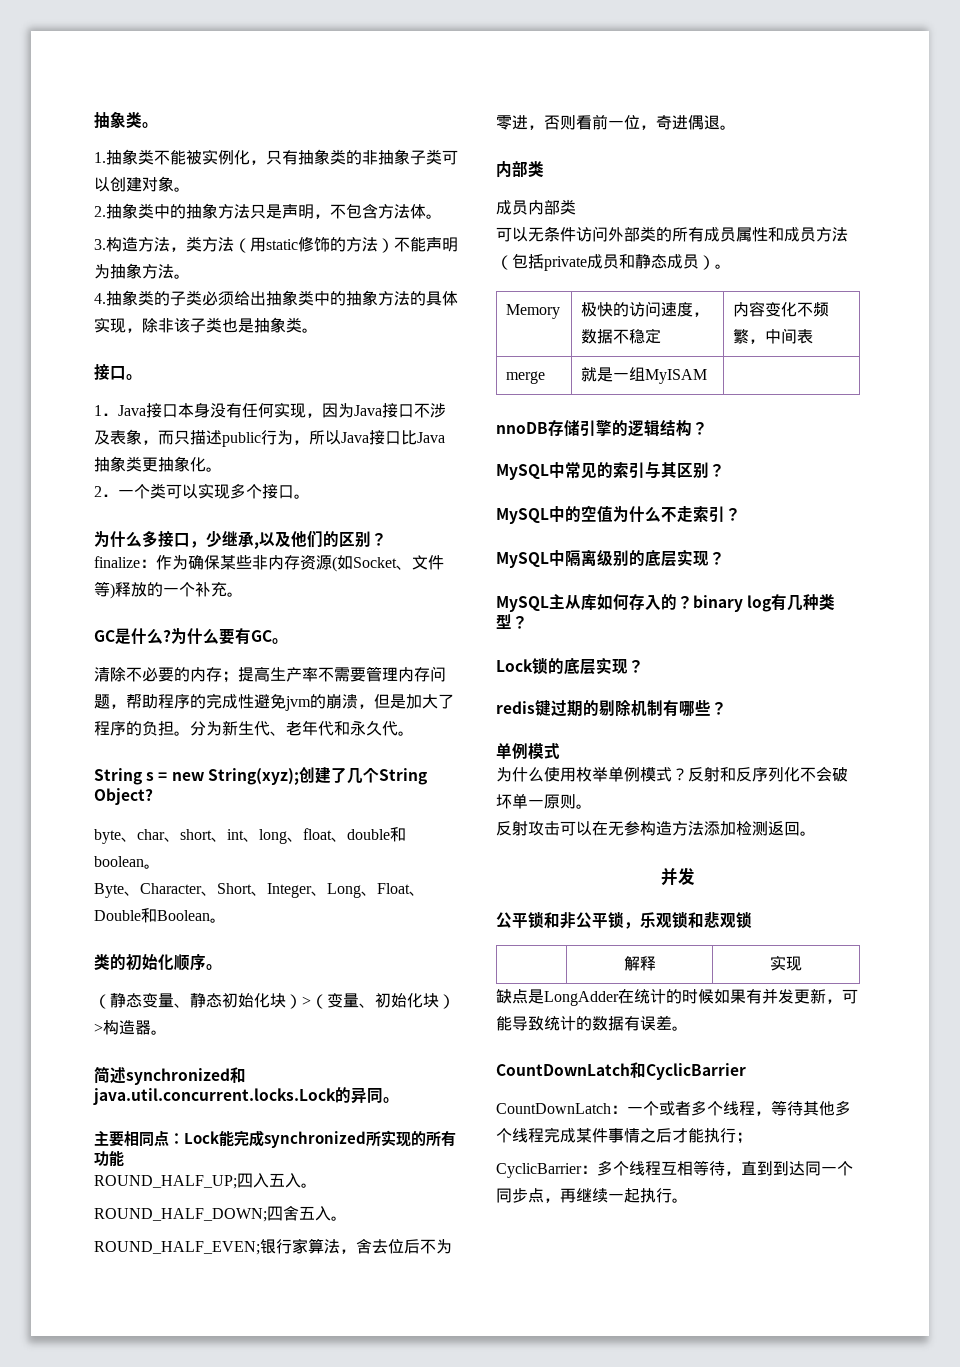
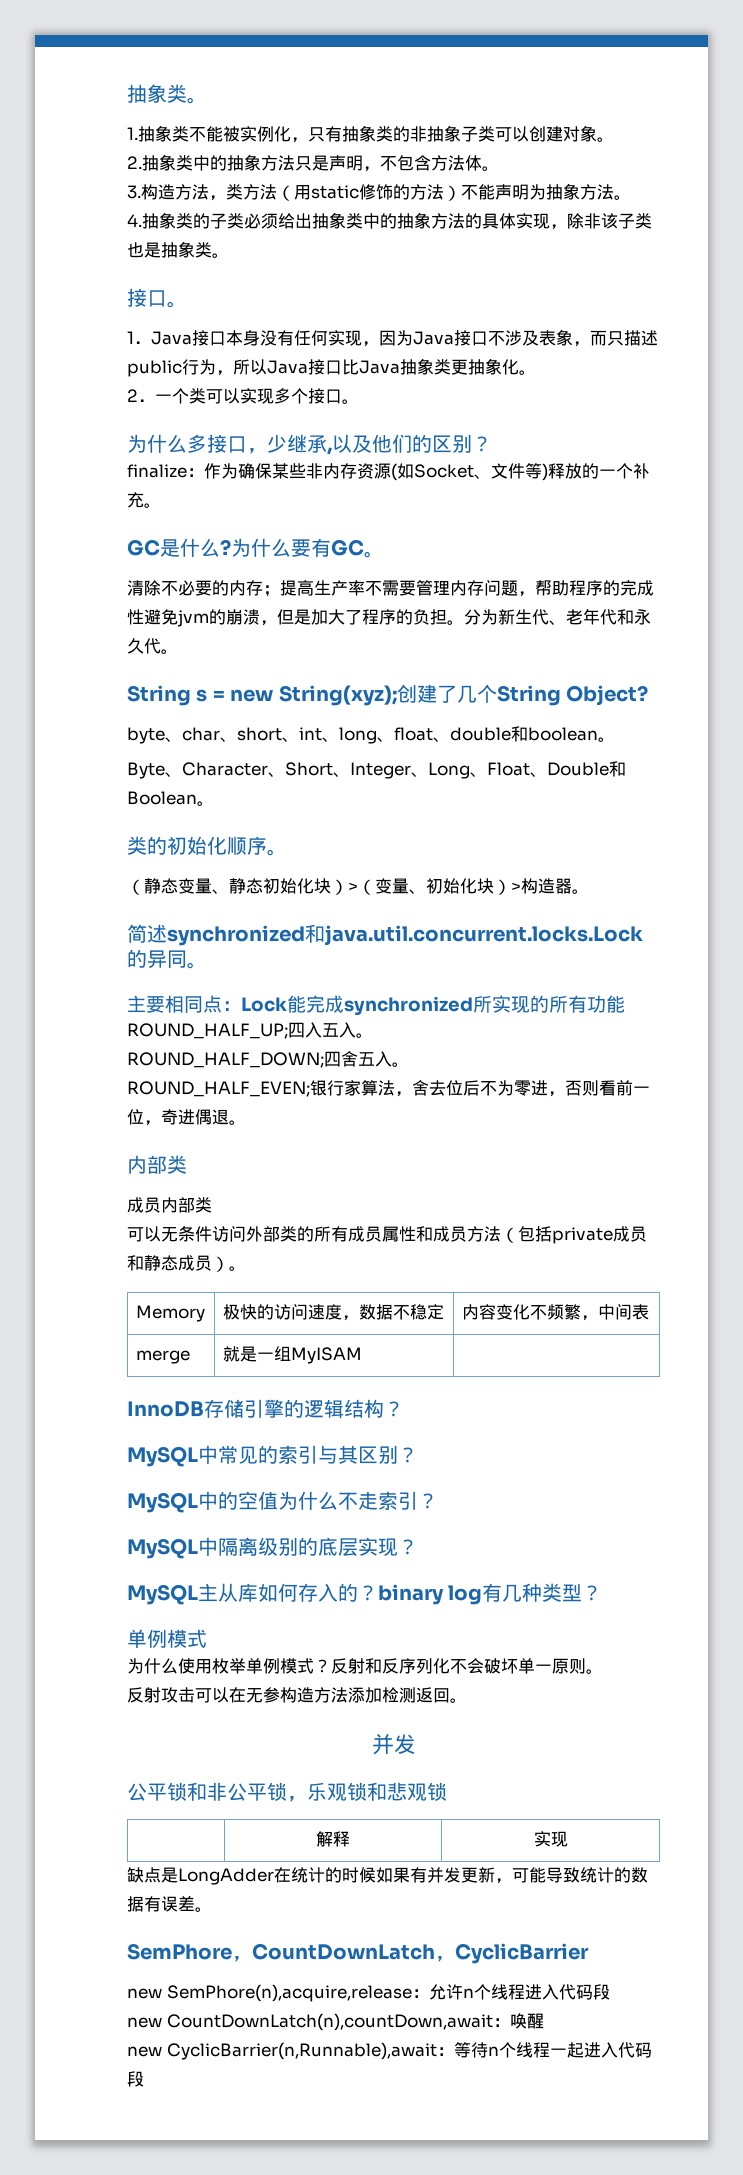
- nnoDB存储引擎的逻辑结构？
+ InnoDB存储引擎的逻辑结构？
- Lock锁的底层实现？
- redis键过期的剔除机制有哪些？
- CountDownLatch和CyclicBarrier
- CountDownLatch：一个或者多个线程，等待其他多个线程完成某件事情之后才能执行；
- CyclicBarrier：多个线程互相等待，直到到达同一个同步点，再继续一起执行。
+ SemPhore，CountDownLatch，CyclicBarrier
+ new SemPhore(n),acquire,release：允许n个线程进入代码段
+ new CountDownLatch(n),countDown,await：唤醒
+ new CyclicBarrier(n,Runnable),await：等待n个线程一起进入代码段

